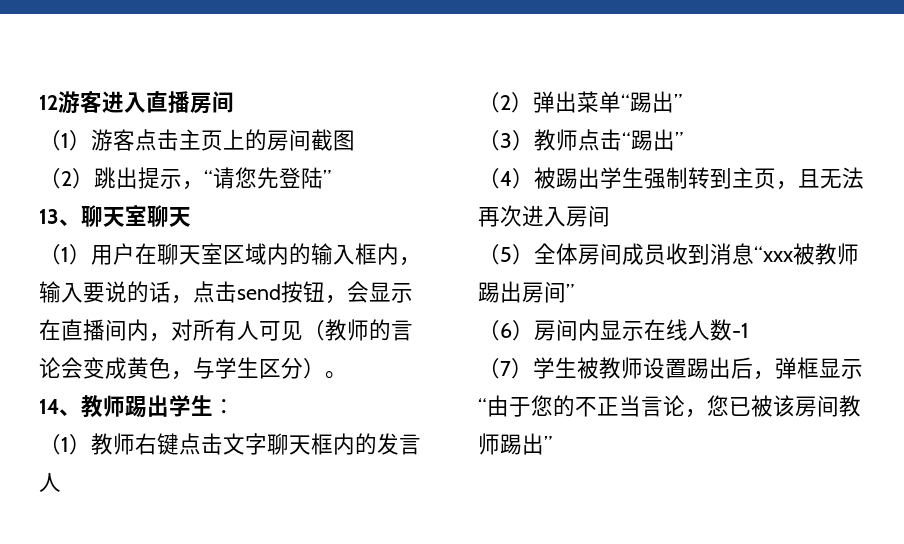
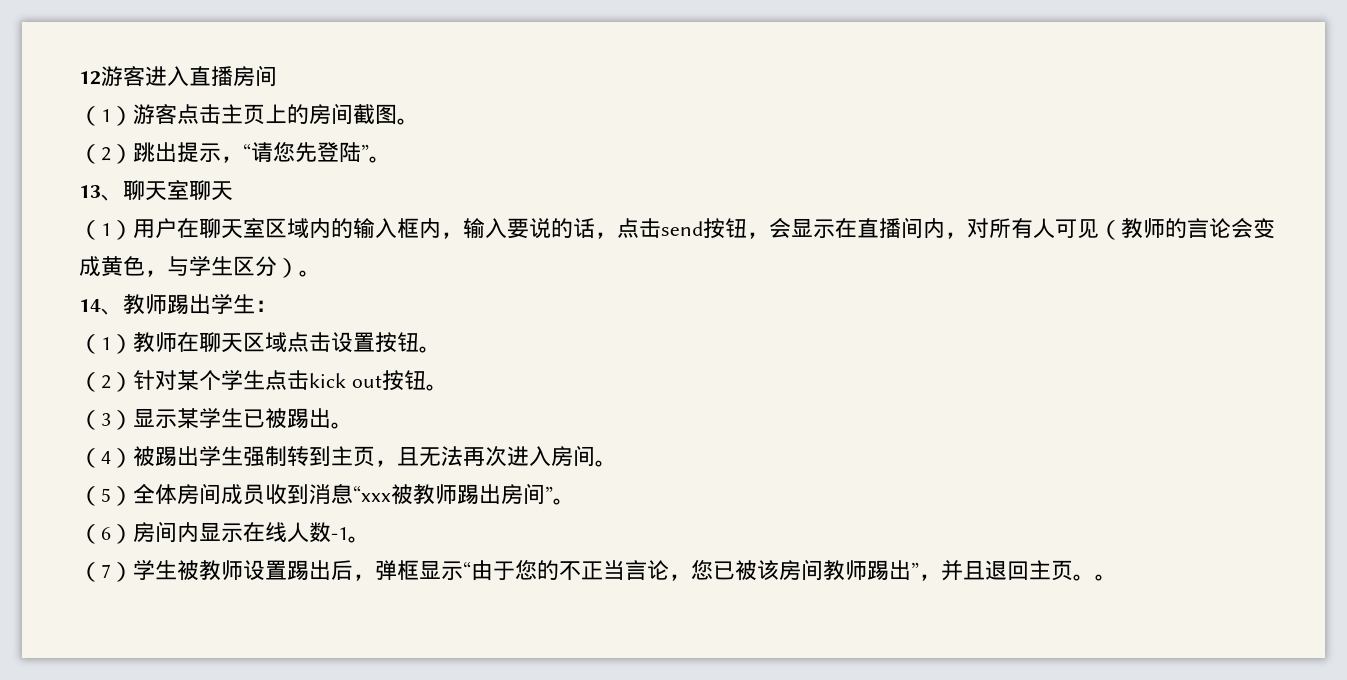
- （1）游客点击主页上的房间截图
+ （1）游客点击主页上的房间截图。
- （2）跳出提示，“请您先登陆”
+ （2）跳出提示，“请您先登陆”。
- （1）教师右键点击文字聊天框内的发言人
- （2）弹出菜单“踢出”
- （3）教师点击“踢出”
+ （1）教师在聊天区域点击设置按钮。
+ （2）针对某个学生点击kick out按钮。
+ （3）显示某学生已被踢出。
- （4）被踢出学生强制转到主页，且无法再次进入房间
+ （4）被踢出学生强制转到主页，且无法再次进入房间。
- （5）全体房间成员收到消息“xxx被教师踢出房间”
+ （5）全体房间成员收到消息“xxx被教师踢出房间”。
- （6）房间内显示在线人数-1
+ （6）房间内显示在线人数-1。
- （7）学生被教师设置踢出后，弹框显示“由于您的不正当言论，您已被该房间教师踢出”
+ （7）学生被教师设置踢出后，弹框显示“由于您的不正当言论，您已被该房间教师踢出”，并且退回主页。。

